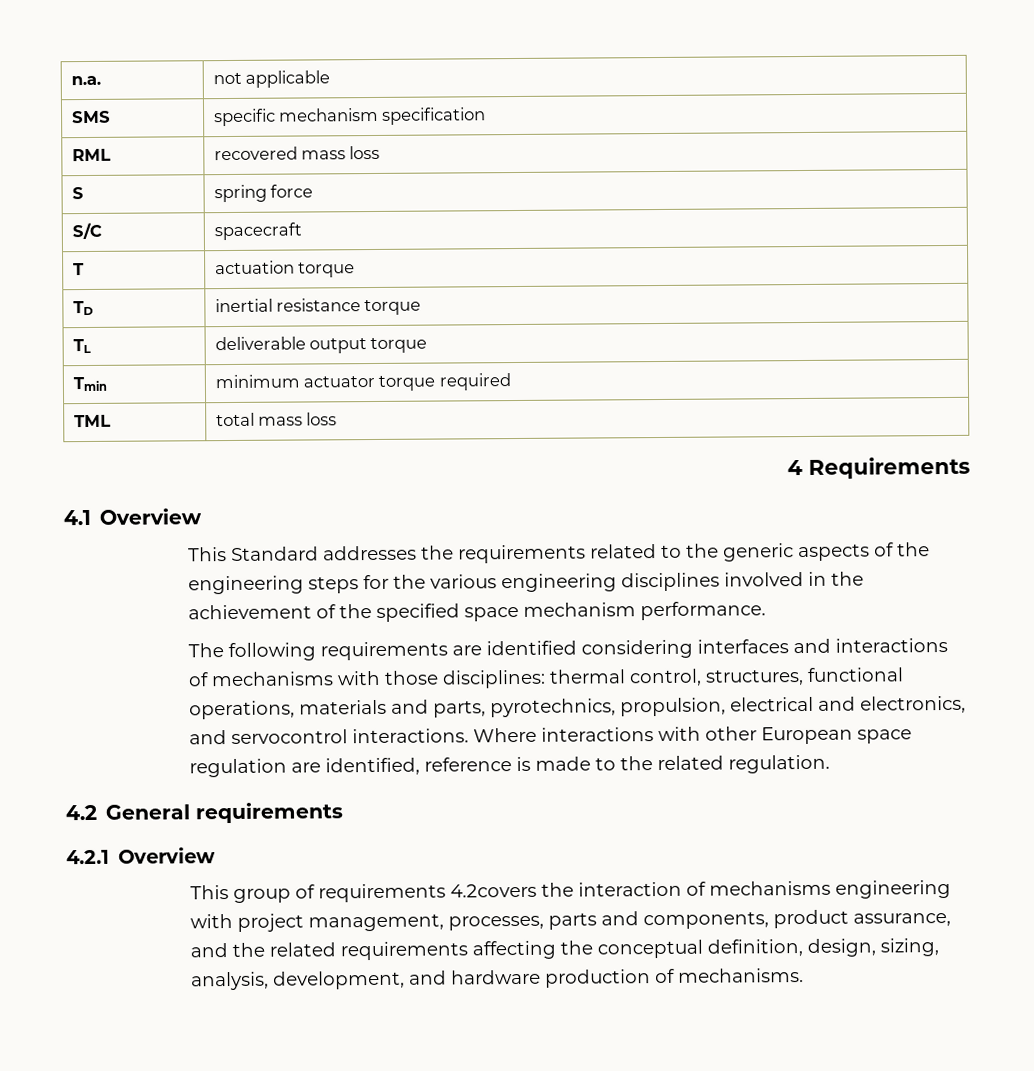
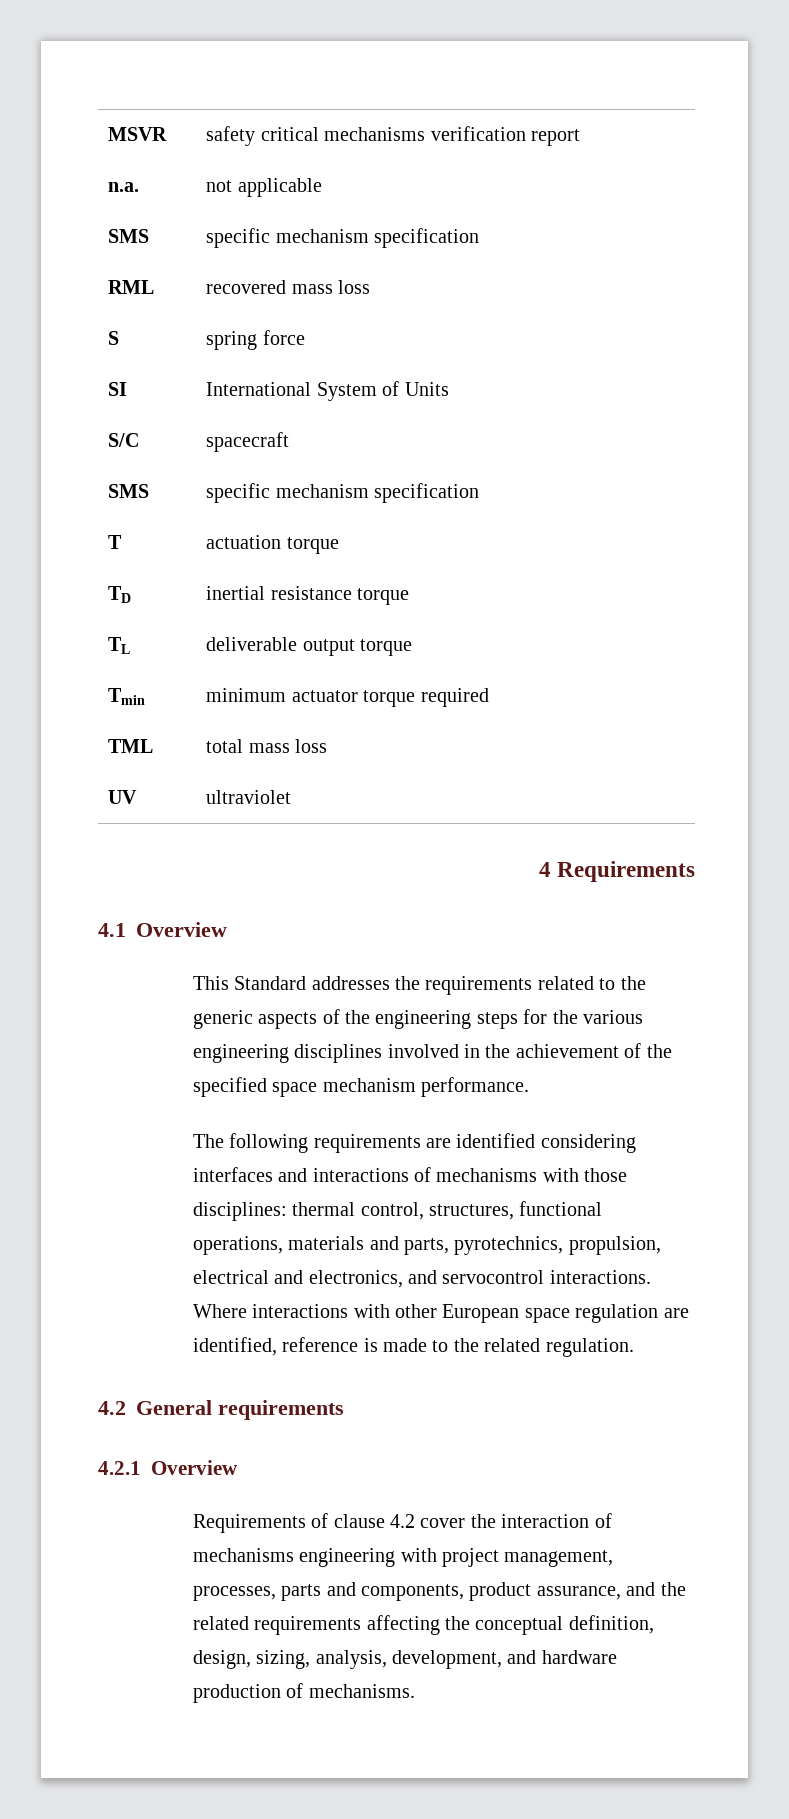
+ MSVR | safety critical mechanisms verification report
+ SI | International System of Units
  S/C | spacecraft
+ SMS | specific mechanism specification
+ UV | ultraviolet
- This group of requirements 4.2covers the interaction of mechanisms engineering with project management, processes, parts and components, product assurance, and the related requirements affecting the conceptual definition, design, sizing, analysis, development, and hardware production of mechanisms.
+ Requirements of clause 4.2 cover the interaction of mechanisms engineering with project management, processes, parts and components, product assurance, and the related requirements affecting the conceptual definition, design, sizing, analysis, development, and hardware production of mechanisms.

